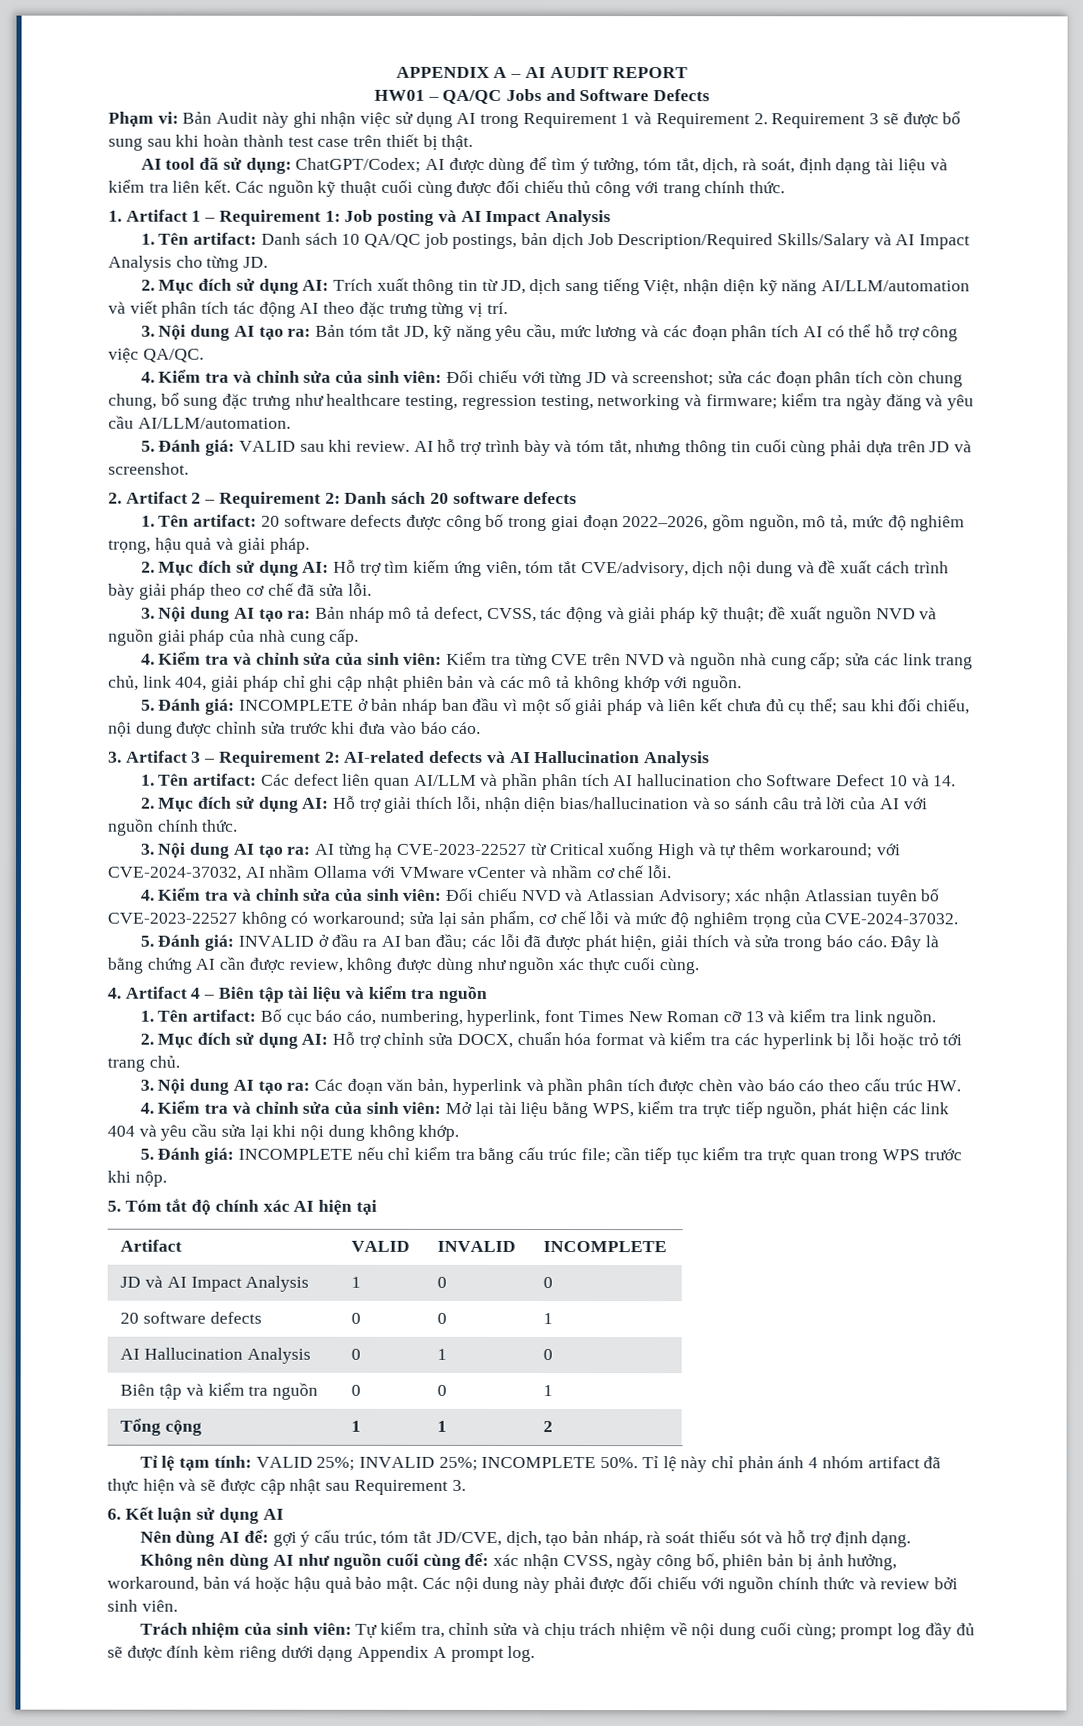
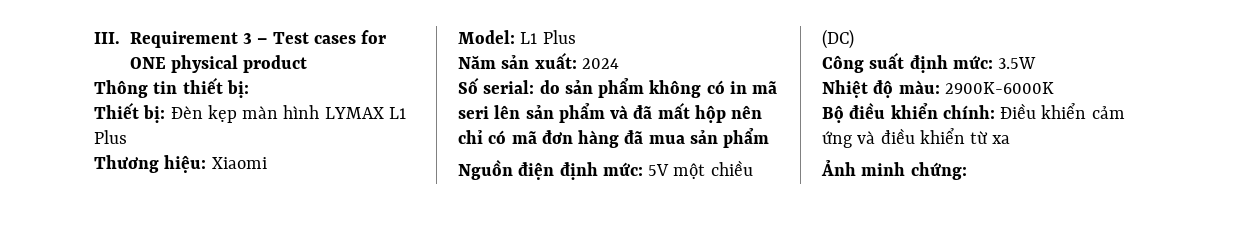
- APPENDIX A – AI AUDIT REPORT
- HW01 – QA/QC Jobs and Software Defects
- Phạm vi: Bản Audit này ghi nhận việc sử dụng AI trong Requirement 1 và Requirement 2. Requirement 3 sẽ được bổ sung sau khi hoàn thành test case trên thiết bị thật.
- AI tool đã sử dụng: ChatGPT/Codex; AI được dùng để tìm ý tưởng, tóm tắt, dịch, rà soát, định dạng tài liệu và kiểm tra liên kết. Các nguồn kỹ thuật cuối cùng được đối chiếu thủ công với trang chính thức.
- 1. Artifact 1 – Requirement 1: Job posting và AI Impact Analysis
- 1. Tên artifact: Danh sách 10 QA/QC job postings, bản dịch Job Description/Required Skills/Salary và AI Impact Analysis cho từng JD.
- 2. Mục đích sử dụng AI: Trích xuất thông tin từ JD, dịch sang tiếng Việt, nhận diện kỹ năng AI/LLM/automation và viết phân tích tác động AI theo đặc trưng từng vị trí.
- 3. Nội dung AI tạo ra: Bản tóm tắt JD, kỹ năng yêu cầu, mức lương và các đoạn phân tích AI có thể hỗ trợ công việc QA/QC.
- 4. Kiểm tra và chỉnh sửa của sinh viên: Đối chiếu với từng JD và screenshot; sửa các đoạn phân tích còn chung chung, bổ sung đặc trưng như healthcare testing, regression testing, networking và firmware; kiểm tra ngày đăng và yêu cầu AI/LLM/automation.
- 5. Đánh giá: VALID sau khi review. AI hỗ trợ trình bày và tóm tắt, nhưng thông tin cuối cùng phải dựa trên JD và screenshot.
- 2. Artifact 2 – Requirement 2: Danh sách 20 software defects
- 1. Tên artifact: 20 software defects được công bố trong giai đoạn 2022–2026, gồm nguồn, mô tả, mức độ nghiêm trọng, hậu quả và giải pháp.
- 2. Mục đích sử dụng AI: Hỗ trợ tìm kiếm ứng viên, tóm tắt CVE/advisory, dịch nội dung và đề xuất cách trình bày giải pháp theo cơ chế đã sửa lỗi.
- 3. Nội dung AI tạo ra: Bản nháp mô tả defect, CVSS, tác động và giải pháp kỹ thuật; đề xuất nguồn NVD và nguồn giải pháp của nhà cung cấp.
- 4. Kiểm tra và chỉnh sửa của sinh viên: Kiểm tra từng CVE trên NVD và nguồn nhà cung cấp; sửa các link trang chủ, link 404, giải pháp chỉ ghi cập nhật phiên bản và các mô tả không khớp với nguồn.
- 5. Đánh giá: INCOMPLETE ở bản nháp ban đầu vì một số giải pháp và liên kết chưa đủ cụ thể; sau khi đối chiếu, nội dung được chỉnh sửa trước khi đưa vào báo cáo.
- 3. Artifact 3 – Requirement 2: AI-related defects và AI Hallucination Analysis
- 1. Tên artifact: Các defect liên quan AI/LLM và phần phân tích AI hallucination cho Software Defect 10 và 14.
- 2. Mục đích sử dụng AI: Hỗ trợ giải thích lỗi, nhận diện bias/hallucination và so sánh câu trả lời của AI với nguồn chính thức.
- 3. Nội dung AI tạo ra: AI từng hạ CVE-2023-22527 từ Critical xuống High và tự thêm workaround; với CVE-2024-37032, AI nhầm Ollama với VMware vCenter và nhầm cơ chế lỗi.
- 4. Kiểm tra và chỉnh sửa của sinh viên: Đối chiếu NVD và Atlassian Advisory; xác nhận Atlassian tuyên bố CVE-2023-22527 không có workaround; sửa lại sản phẩm, cơ chế lỗi và mức độ nghiêm trọng của CVE-2024-37032.
- 5. Đánh giá: INVALID ở đầu ra AI ban đầu; các lỗi đã được phát hiện, giải thích và sửa trong báo cáo. Đây là bằng chứng AI cần được review, không được dùng như nguồn xác thực cuối cùng.
- 4. Artifact 4 – Biên tập tài liệu và kiểm tra nguồn
- 1. Tên artifact: Bố cục báo cáo, numbering, hyperlink, font Times New Roman cỡ 13 và kiểm tra link nguồn.
- 2. Mục đích sử dụng AI: Hỗ trợ chỉnh sửa DOCX, chuẩn hóa format và kiểm tra các hyperlink bị lỗi hoặc trỏ tới trang chủ.
- 3. Nội dung AI tạo ra: Các đoạn văn bản, hyperlink và phần phân tích được chèn vào báo cáo theo cấu trúc HW.
- 4. Kiểm tra và chỉnh sửa của sinh viên: Mở lại tài liệu bằng WPS, kiểm tra trực tiếp nguồn, phát hiện các link 404 và yêu cầu sửa lại khi nội dung không khớp.
- 5. Đánh giá: INCOMPLETE nếu chỉ kiểm tra bằng cấu trúc file; cần tiếp tục kiểm tra trực quan trong WPS trước khi nộp.
- 5. Tóm tắt độ chính xác AI hiện tại
- Artifact | VALID | INVALID | INCOMPLETE
- JD và AI Impact Analysis | 1 | 0 | 0
- 20 software defects | 0 | 0 | 1
- AI Hallucination Analysis | 0 | 1 | 0
- Biên tập và kiểm tra nguồn | 0 | 0 | 1
- Tổng cộng | 1 | 1 | 2
- Tỉ lệ tạm tính: VALID 25%; INVALID 25%; INCOMPLETE 50%. Tỉ lệ này chỉ phản ánh 4 nhóm artifact đã thực hiện và sẽ được cập nhật sau Requirement 3.
- 6. Kết luận sử dụng AI
- Nên dùng AI để: gợi ý cấu trúc, tóm tắt JD/CVE, dịch, tạo bản nháp, rà soát thiếu sót và hỗ trợ định dạng.
- Không nên dùng AI như nguồn cuối cùng để: xác nhận CVSS, ngày công bố, phiên bản bị ảnh hưởng, workaround, bản vá hoặc hậu quả bảo mật. Các nội dung này phải được đối chiếu với nguồn chính thức và review bởi sinh viên.
- Trách nhiệm của sinh viên: Tự kiểm tra, chỉnh sửa và chịu trách nhiệm về nội dung cuối cùng; prompt log đầy đủ sẽ được đính kèm riêng dưới dạng Appendix A prompt log.
+ III. Requirement 3 – Test cases for ONE physical product
+ Thông tin thiết bị:
+ Thiết bị: Đèn kẹp màn hình LYMAX L1 Plus
+ Thương hiệu: Xiaomi
+ Model: L1 Plus
+ Năm sản xuất: 2024
+ Số serial: do sản phẩm không có in mã seri lên sản phẩm và đã mất hộp nên chỉ có mã đơn hàng đã mua sản phẩm
+ Nguồn điện định mức: 5V một chiều (DC)
+ Công suất định mức: 3.5W
+ Nhiệt độ màu: 2900K-6000K
+ Bộ điều khiển chính: Điều khiển cảm ứng và điều khiển từ xa
+ Ảnh minh chứng:

